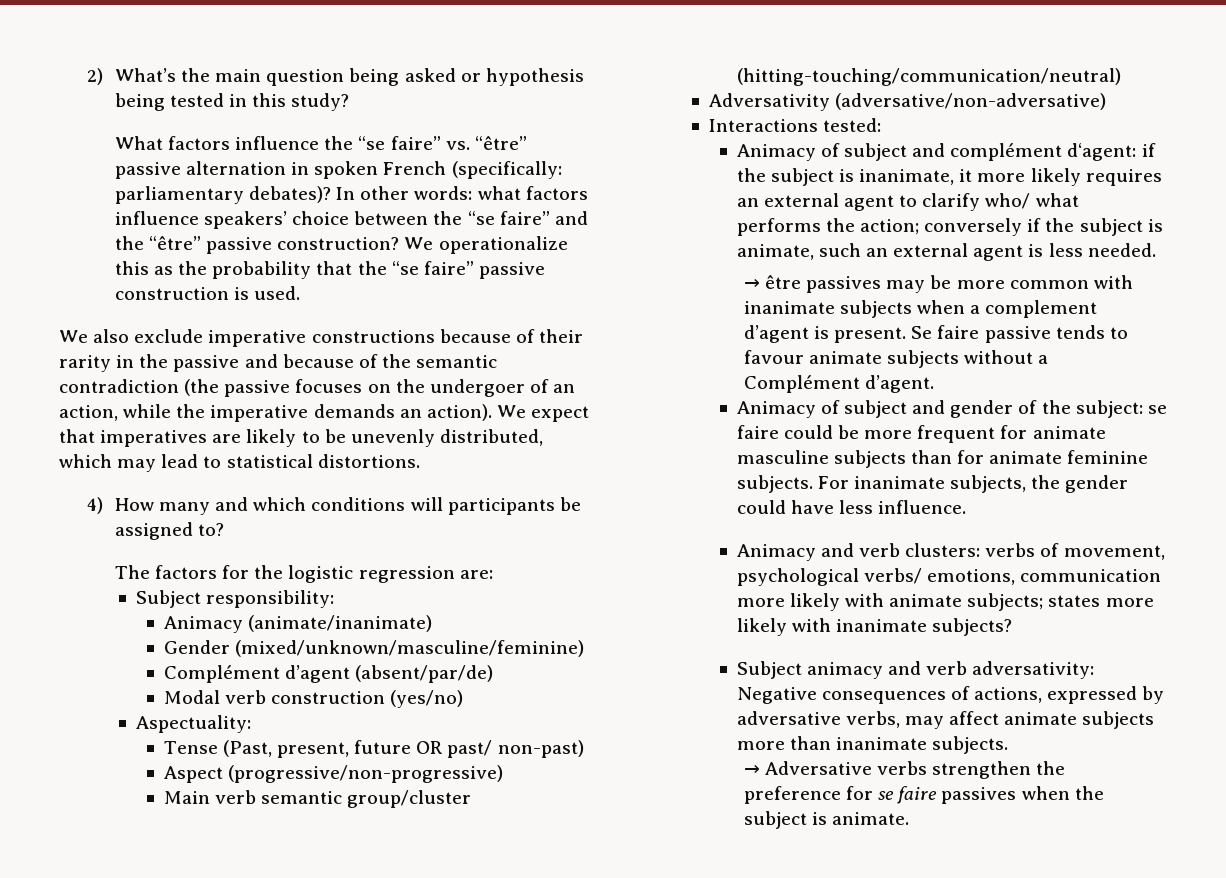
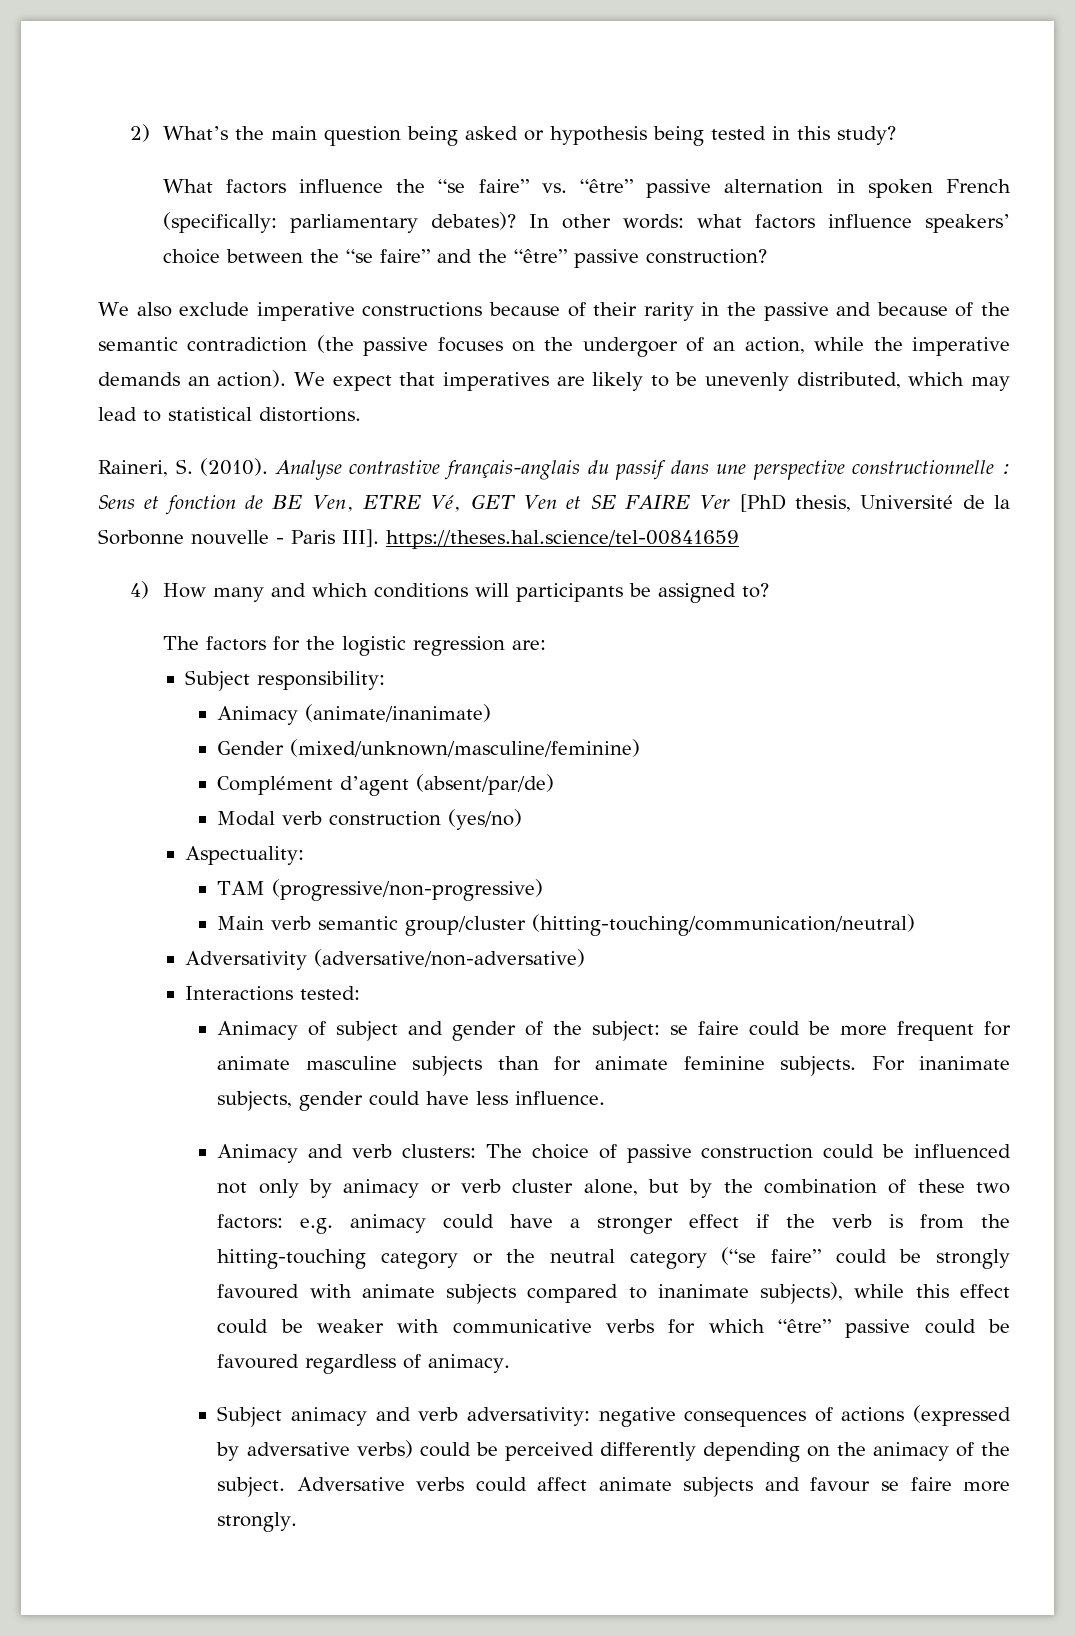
- We operationalize this as the probability that the “se faire” passive construction is used.
+ Raineri, S. (2010). Analyse contrastive français-anglais du passif dans une perspective constructionnelle : Sens et fonction de BE Ven, ETRE Vé, GET Ven et SE FAIRE Ver [PhD thesis, Université de la Sorbonne nouvelle - Paris III]. https://theses.hal.science/tel-00841659
- Tense (Past, present, future OR past/ non-past)
- Aspect (progressive/non-progressive)
+ TAM (progressive/non-progressive)
- Animacy of subject and complément d‘agent: if the subject is inanimate, it more likely requires an external agent to clarify who/ what performs the action; conversely if the subject is animate, such an external agent is less needed.
- → être passives may be more common with inanimate subjects when a complement d’agent is present. Se faire passive tends to favour animate subjects without a Complément d’agent.
- For inanimate subjects, the gender could have less influence.
+ For inanimate subjects, gender could have less influence.
- Animacy and verb clusters: verbs of movement, psychological verbs/ emotions, communication more likely with animate subjects; states more likely with inanimate subjects?
+ Animacy and verb clusters: The choice of passive construction could be influenced not only by animacy or verb cluster alone, but by the combination of these two factors: e.g. animacy could have a stronger effect if the verb is from the hitting-touching category or the neutral category (“se faire” could be strongly favoured with animate subjects compared to inanimate subjects), while this effect could be weaker with communicative verbs for which “être” passive could be favoured regardless of animacy.
- Subject animacy and verb adversativity: Negative consequences of actions, expressed by adversative verbs, may affect animate subjects more than inanimate subjects.
- → Adversative verbs strengthen the preference for se faire passives when the subject is animate.
+ Subject animacy and verb adversativity: negative consequences of actions (expressed by adversative verbs) could be perceived differently depending on the animacy of the subject. Adversative verbs could affect animate subjects and favour se faire more strongly.

